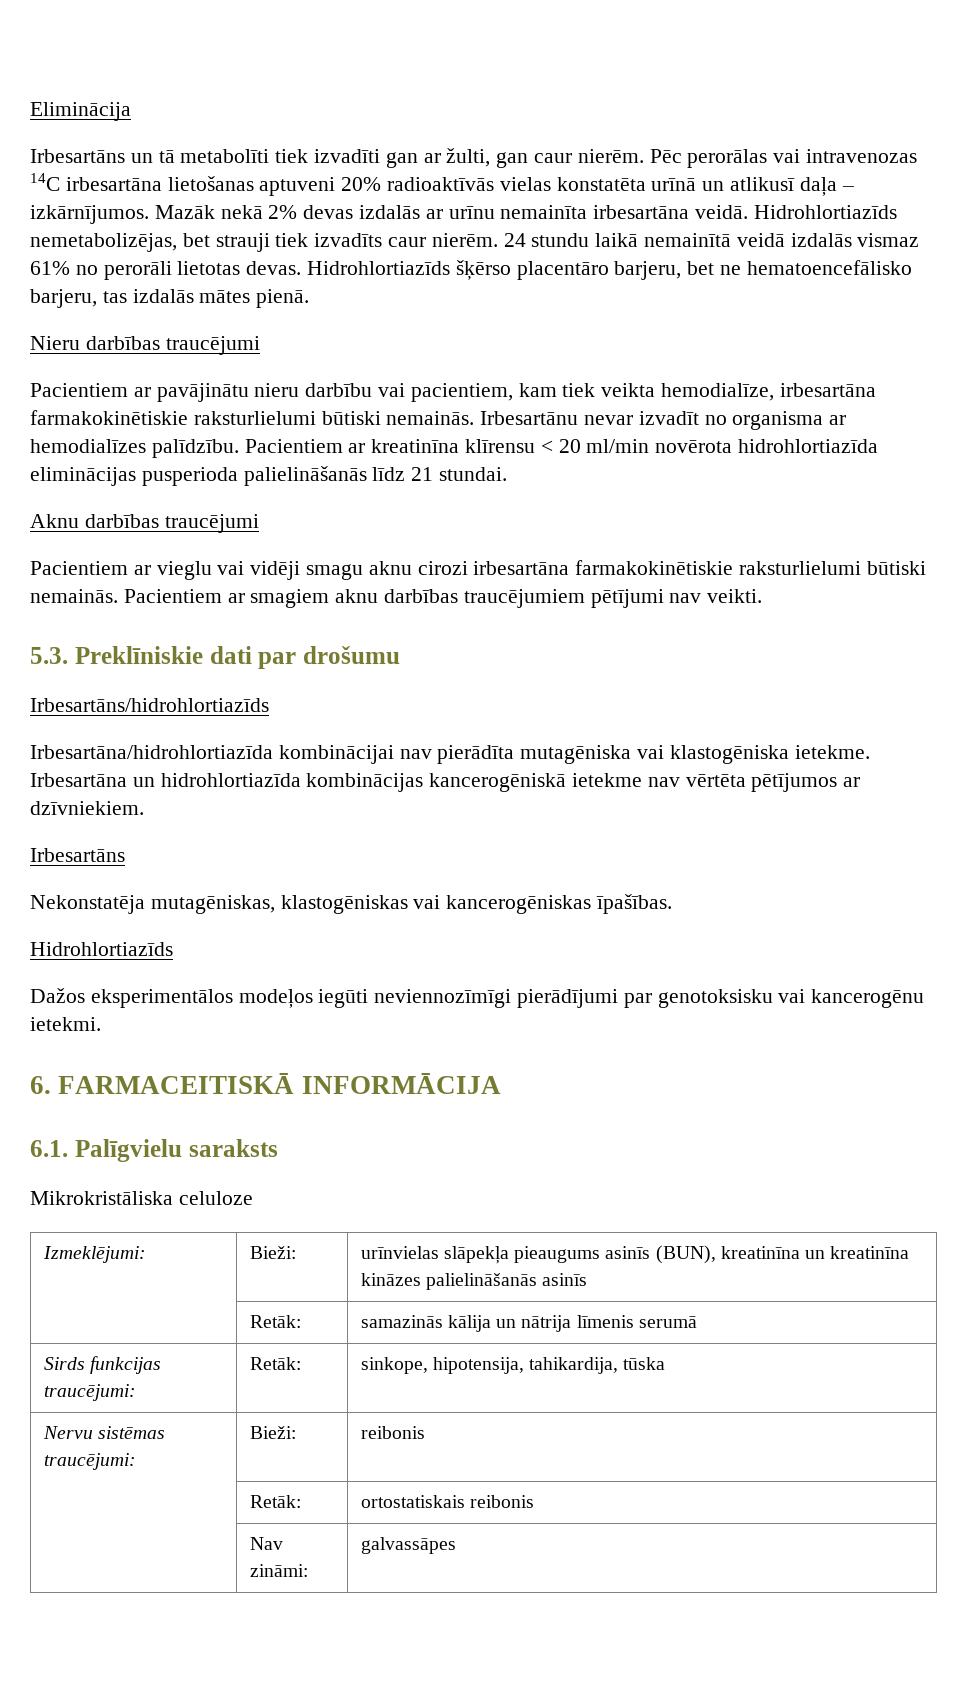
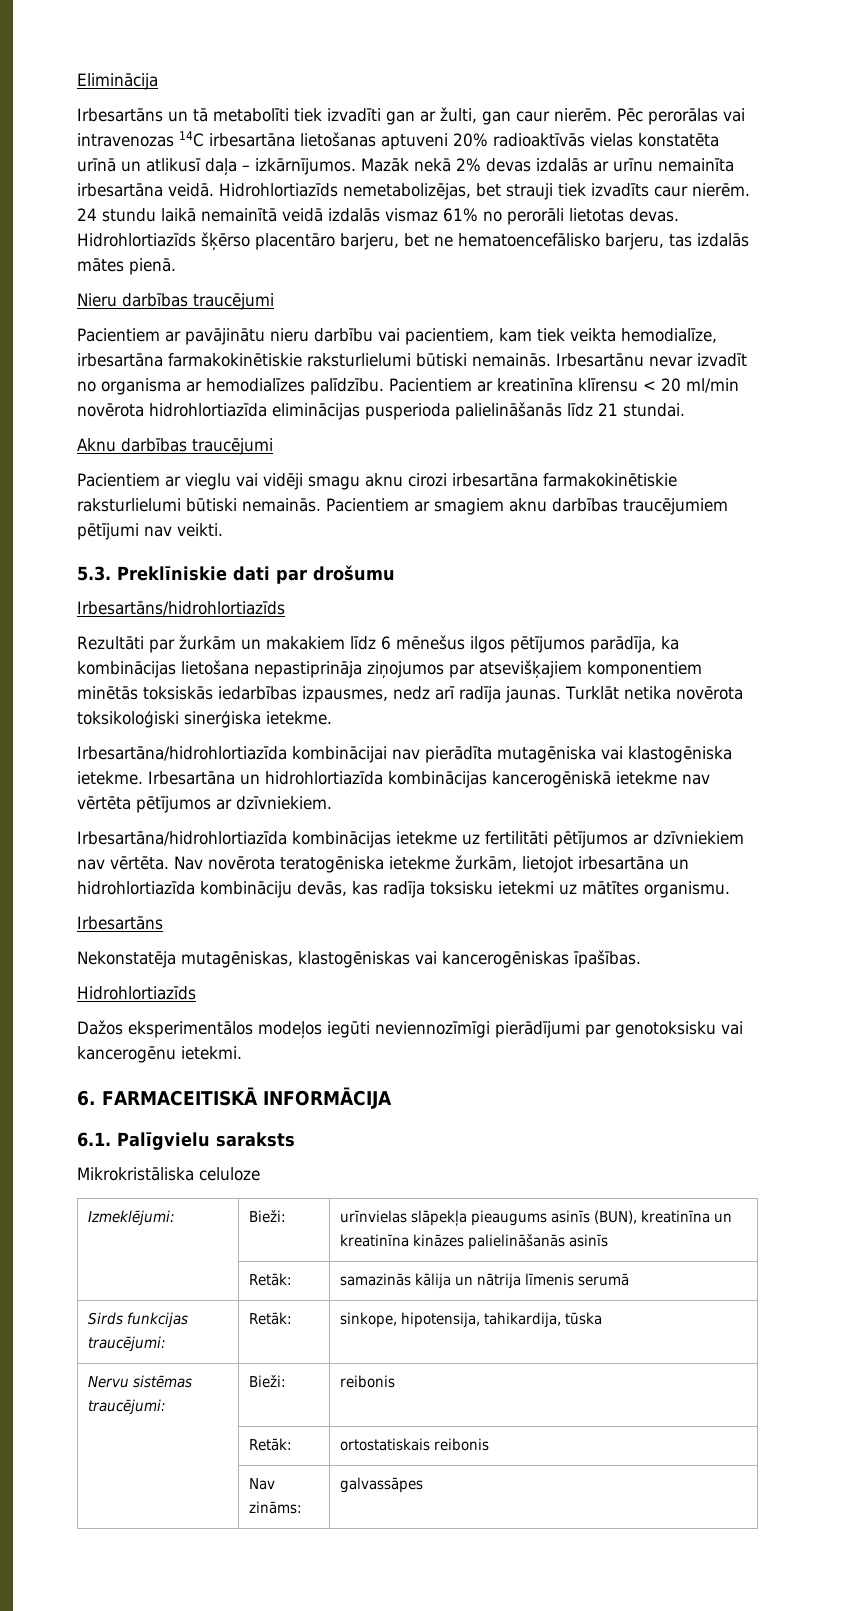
+ Rezultāti par žurkām un makakiem līdz 6 mēnešus ilgos pētījumos parādīja, ka kombinācijas lietošana nepastiprināja ziņojumos par atsevišķajiem komponentiem minētās toksiskās iedarbības izpausmes, nedz arī radīja jaunas. Turklāt netika novērota toksikoloģiski sinerģiska ietekme.
+ Irbesartāna/hidrohlortiazīda kombinācijas ietekme uz fertilitāti pētījumos ar dzīvniekiem nav vērtēta. Nav novērota teratogēniska ietekme žurkām, lietojot irbesartāna un hidrohlortiazīda kombināciju devās, kas radīja toksisku ietekmi uz mātītes organismu.
- | Nav zināmi: | galvassāpes
+ | Nav zināms: | galvassāpes

